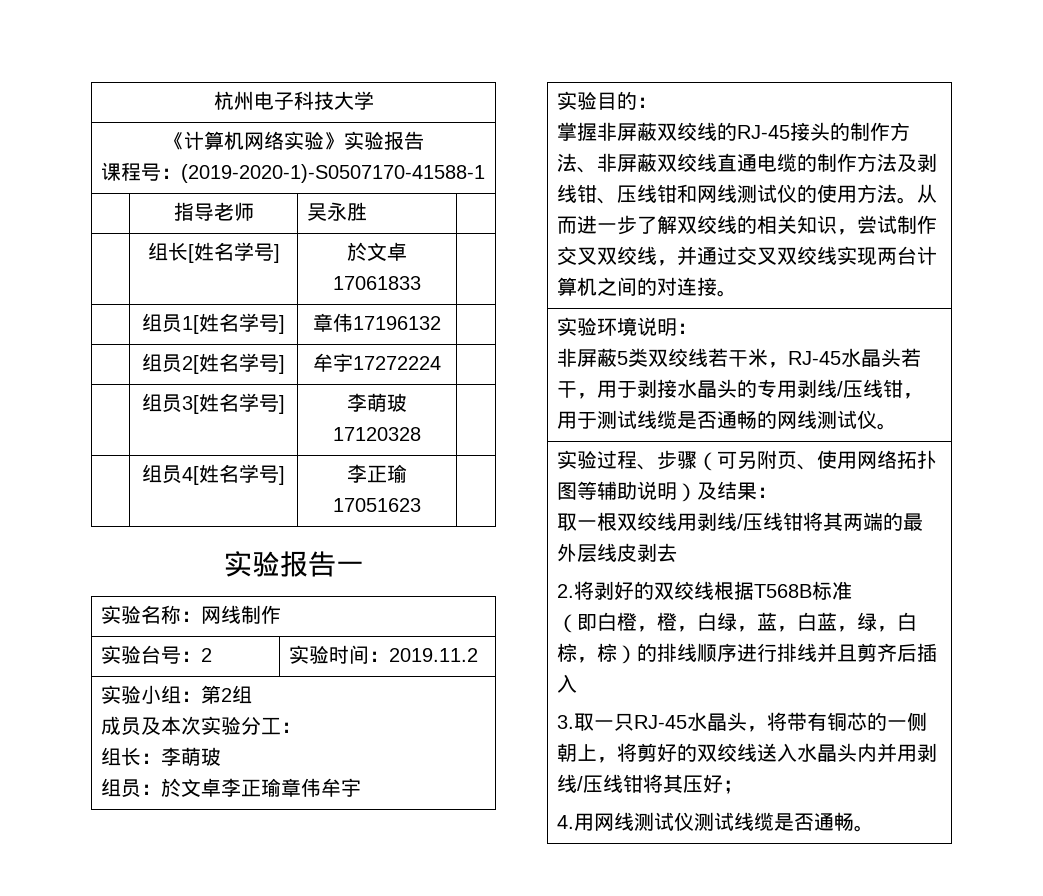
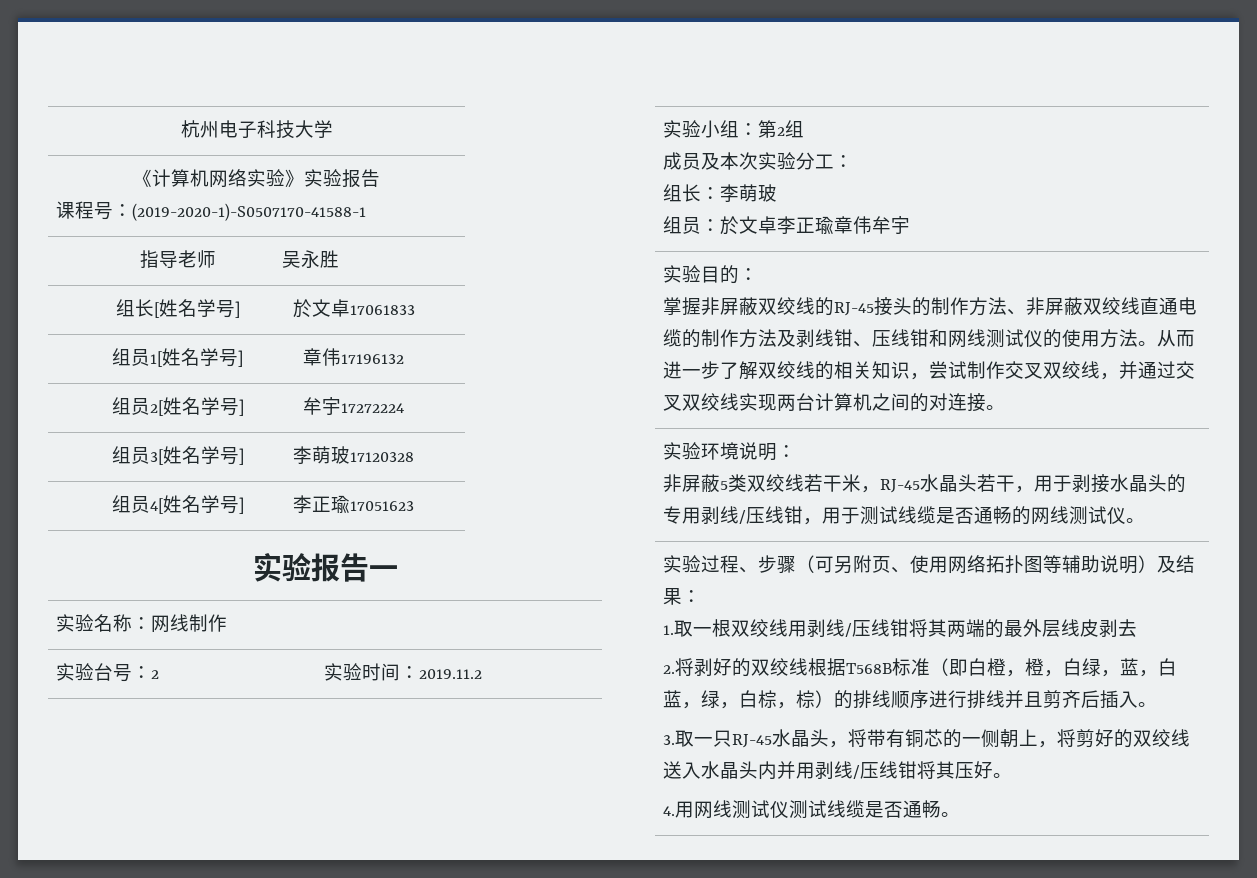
- 取一根双绞线用剥线/压线钳将其两端的最外层线皮剥去
+ 1.取一根双绞线用剥线/压线钳将其两端的最外层线皮剥去
- 2.将剥好的双绞线根据T568B标准
- （即白橙，橙，白绿，蓝，白蓝，绿，白棕，棕）的排线顺序进行排线并且剪齐后插入
+ 2.将剥好的双绞线根据T568B标准（即白橙，橙，白绿，蓝，白蓝，绿，白棕，棕）的排线顺序进行排线并且剪齐后插入。
- 3.取一只RJ-45水晶头，将带有铜芯的一侧朝上，将剪好的双绞线送入水晶头内并用剥线/压线钳将其压好；
+ 3.取一只RJ-45水晶头，将带有铜芯的一侧朝上，将剪好的双绞线送入水晶头内并用剥线/压线钳将其压好。

